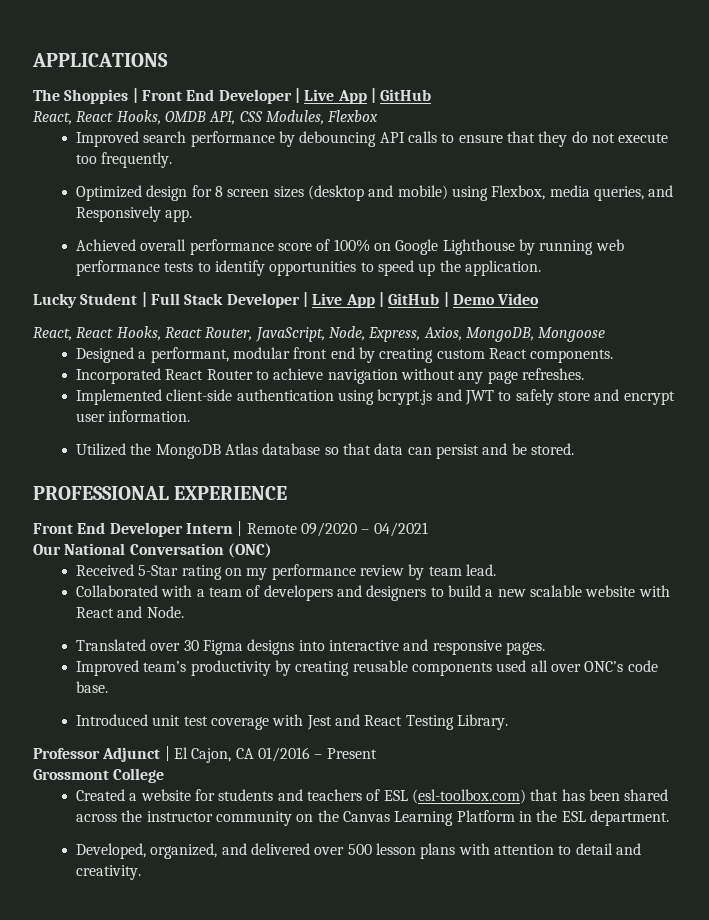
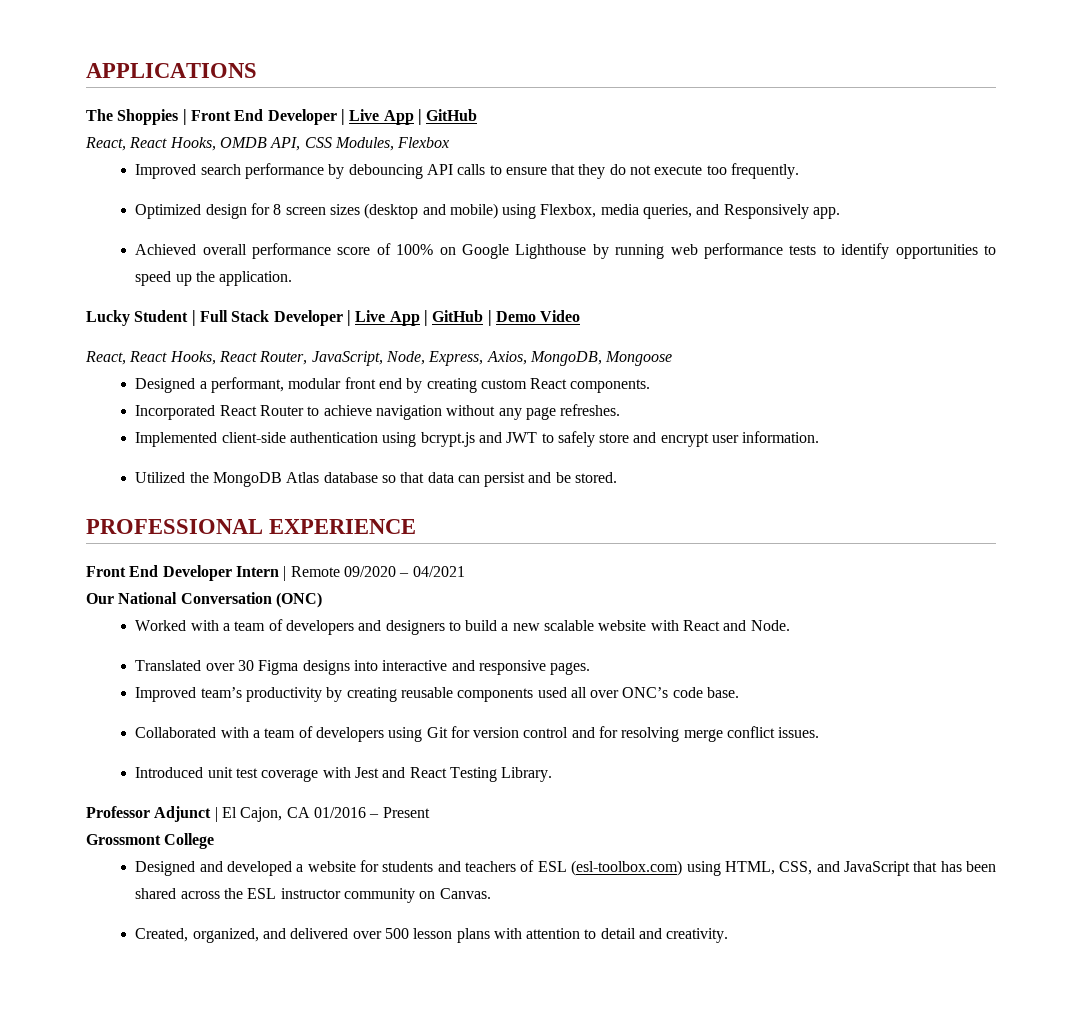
- Received 5-Star rating on my performance review by team lead.
- Collaborated with a team of developers and designers to build a new scalable website with React and Node.
+ Worked with a team of developers and designers to build a new scalable website with React and Node.
+ Collaborated with a team of developers using Git for version control and for resolving merge conflict issues.
- Created a website for students and teachers of ESL (esl-toolbox.com) that has been shared across the instructor community on the Canvas Learning Platform in the ESL department.
- Developed, organized, and delivered over 500 lesson plans with attention to detail and creativity.
+ Designed and developed a website for students and teachers of ESL (esl-toolbox.com) using HTML, CSS, and JavaScript that has been shared across the ESL instructor community on Canvas.
+ Created, organized, and delivered over 500 lesson plans with attention to detail and creativity.

